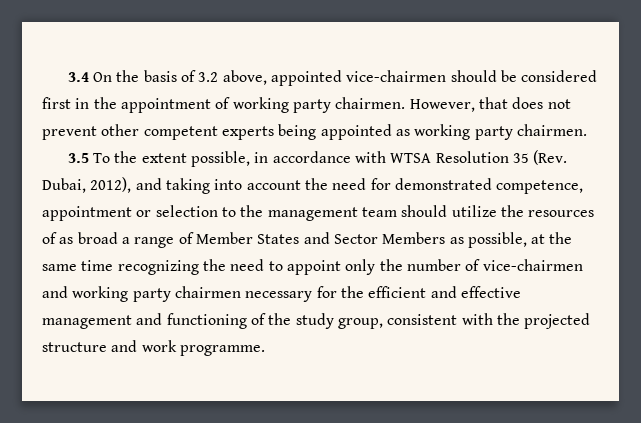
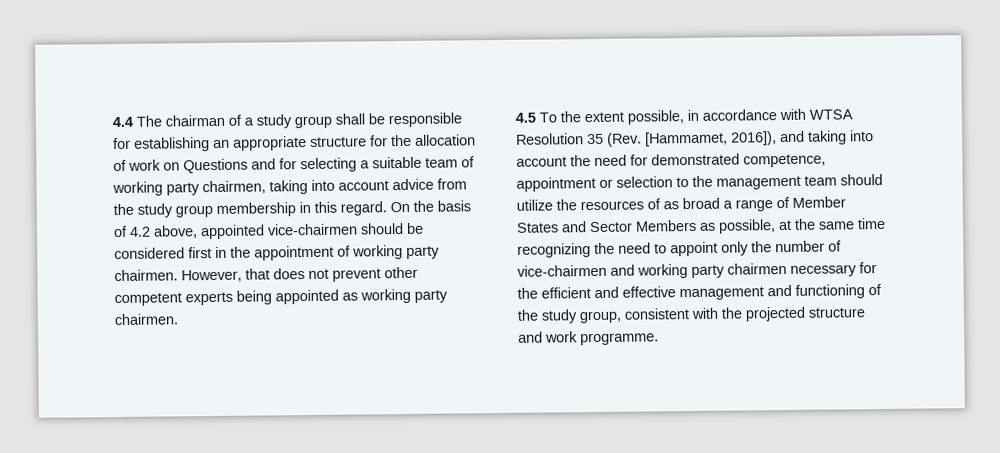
- 3.4 On the basis of 3.2 above, appointed vice-chairmen should be considered first in the appointment of working party chairmen.
+ 4.4 The chairman of a study group shall be responsible for establishing an appropriate structure for the allocation of work on Questions and for selecting a suitable team of working party chairmen, taking into account advice from the study group membership in this regard. On the basis of 4.2 above, appointed vice-chairmen should be considered first in the appointment of working party chairmen.
- 3.5 To the extent possible, in accordance with WTSA Resolution 35 (Rev. Dubai, 2012), and taking into account the need for demonstrated competence, appointment or selection to the management team should utilize the resources of as broad a range of Member States and Sector Members as possible, at the same time recognizing the need to appoint only the number of vice-chairmen and working party chairmen necessary for the efficient and effective management and functioning of the study group, consistent with the projected structure and work programme.
+ 4.5 To the extent possible, in accordance with WTSA Resolution 35 (Rev. [Hammamet, 2016]), and taking into account the need for demonstrated competence, appointment or selection to the management team should utilize the resources of as broad a range of Member States and Sector Members as possible, at the same time recognizing the need to appoint only the number of vice-chairmen and working party chairmen necessary for the efficient and effective management and functioning of the study group, consistent with the projected structure and work programme.

